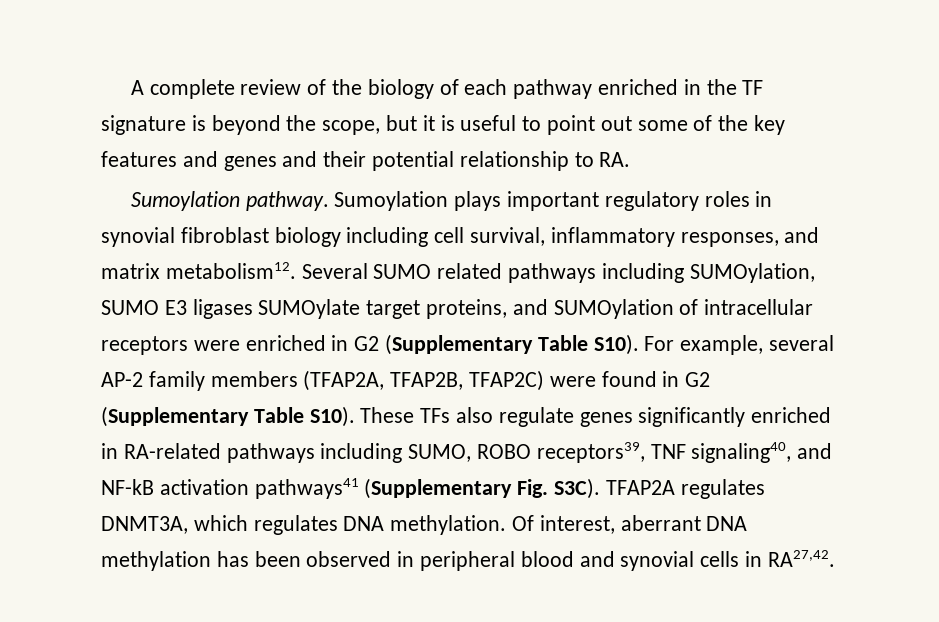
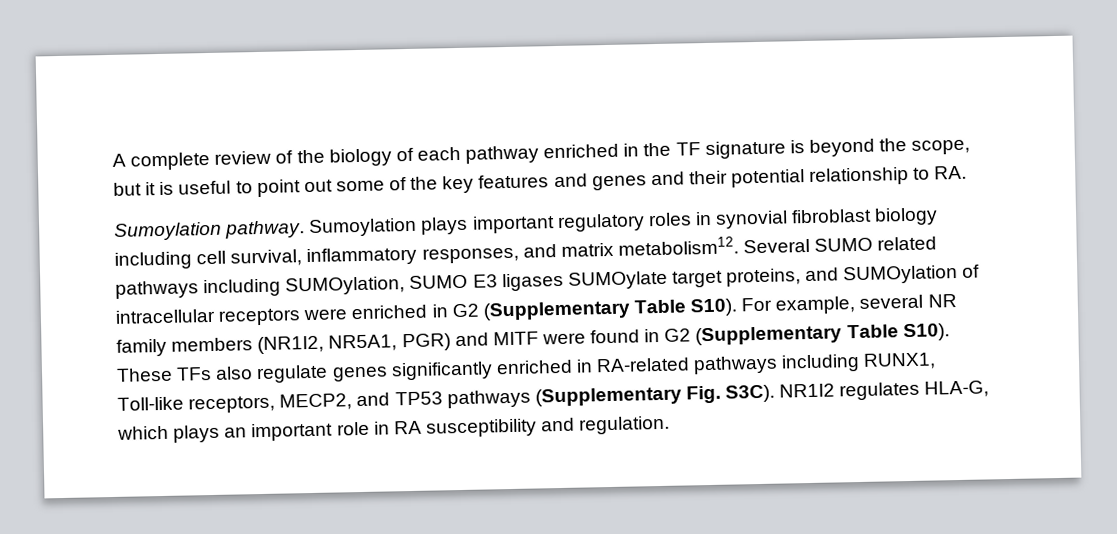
- For example, several AP-2 family members (TFAP2A, TFAP2B, TFAP2C) were found in G2 (Supplementary Table S10).
+ For example, several NR family members (NR1I2, NR5A1, PGR) and MITF were found in G2 (Supplementary Table S10).
- These TFs also regulate genes significantly enriched in RA-related pathways including SUMO, ROBO receptors39, TNF signaling40, and NF-kB activation pathways41 (Supplementary Fig. S3C). TFAP2A regulates DNMT3A, which regulates DNA methylation. Of interest, aberrant DNA methylation has been observed in peripheral blood and synovial cells in RA27,42.
+ These TFs also regulate genes significantly enriched in RA-related pathways including RUNX1, Toll-like receptors, MECP2, and TP53 pathways (Supplementary Fig. S3C). NR1I2 regulates HLA-G, which plays an important role in RA susceptibility and regulation.

